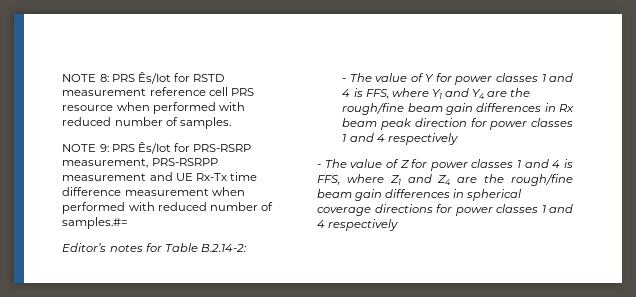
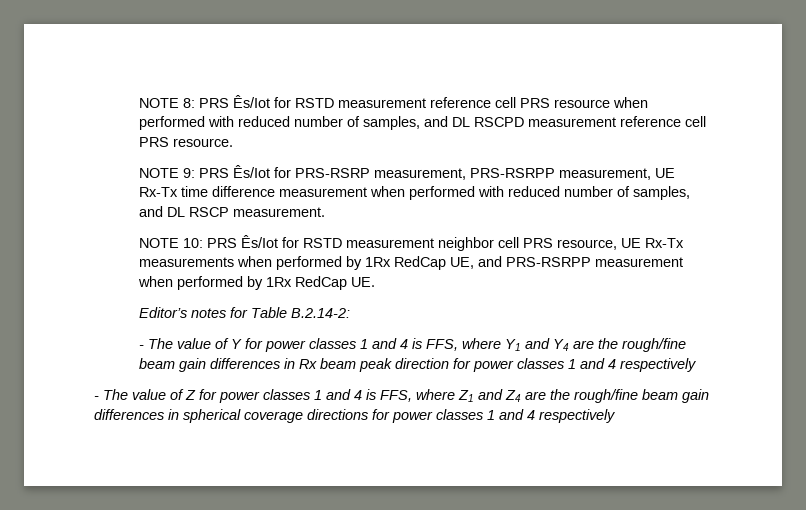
- NOTE 8: PRS Ês/Iot for RSTD measurement reference cell PRS resource when performed with reduced number of samples.
+ NOTE 8: PRS Ês/Iot for RSTD measurement reference cell PRS resource when performed with reduced number of samples, and DL RSCPD measurement reference cell PRS resource.
- NOTE 9: PRS Ês/Iot for PRS-RSRP measurement, PRS-RSRPP measurement and UE Rx-Tx time difference measurement when performed with reduced number of samples.#=
+ NOTE 9: PRS Ês/Iot for PRS-RSRP measurement, PRS-RSRPP measurement, UE Rx-Tx time difference measurement when performed with reduced number of samples, and DL RSCP measurement.
+ NOTE 10: PRS Ês/Iot for RSTD measurement neighbor cell PRS resource, UE Rx-Tx measurements when performed by 1Rx RedCap UE, and PRS-RSRPP measurement when performed by 1Rx RedCap UE.

